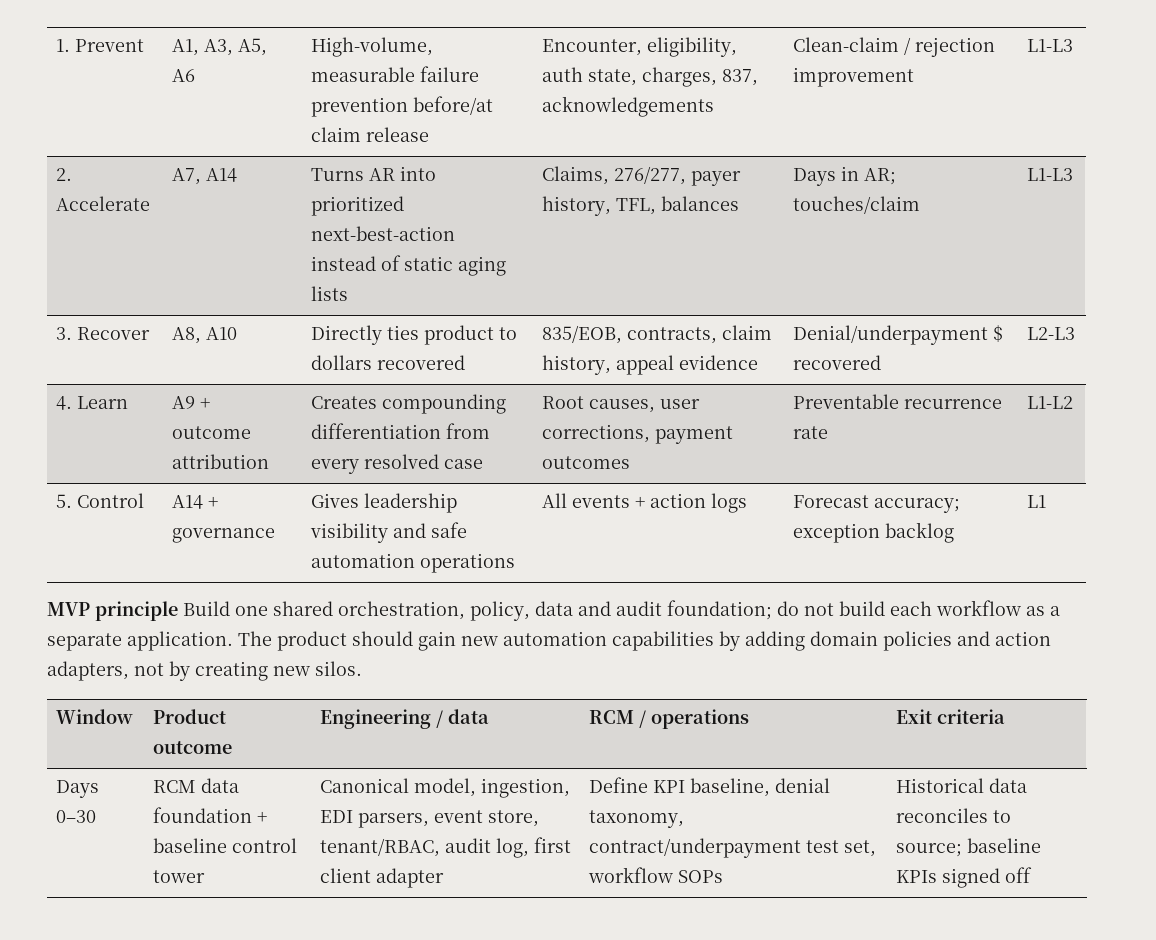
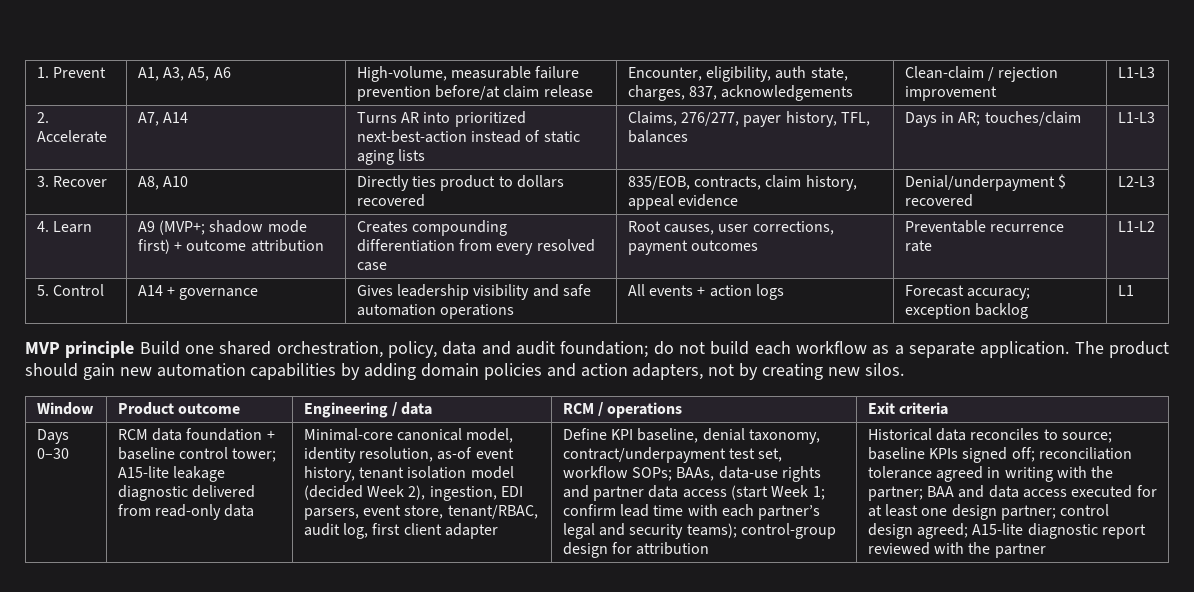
- 4. Learn | A9 + outcome attribution | Creates compounding differentiation from every resolved case | Root causes, user corrections, payment outcomes | Preventable recurrence rate | L1-L2
+ 4. Learn | A9 (MVP+; shadow mode first) + outcome attribution | Creates compounding differentiation from every resolved case | Root causes, user corrections, payment outcomes | Preventable recurrence rate | L1-L2
- RCM data foundation + baseline control tower | Canonical model, ingestion, EDI parsers, event store, tenant/RBAC, audit log, first client adapter
+ RCM data foundation + baseline control tower; A15-lite leakage diagnostic delivered from read-only data | Minimal-core canonical model, identity resolution, as-of event history, tenant isolation model (decided Week 2), ingestion, EDI parsers, event store, tenant/RBAC, audit log, first client adapter
- Define KPI baseline, denial taxonomy, contract/underpayment test set, workflow SOPs
+ Define KPI baseline, denial taxonomy, contract/underpayment test set, workflow SOPs; BAAs, data-use rights and partner data access (start Week 1; confirm lead time with each partner’s legal and security teams); control-group design for attribution
- Historical data reconciles to source; baseline KPIs signed off
+ Historical data reconciles to source; baseline KPIs signed off; reconciliation tolerance agreed in writing with the partner; BAA and data access executed for at least one design partner; control design agreed; A15-lite diagnostic report reviewed with the partner

